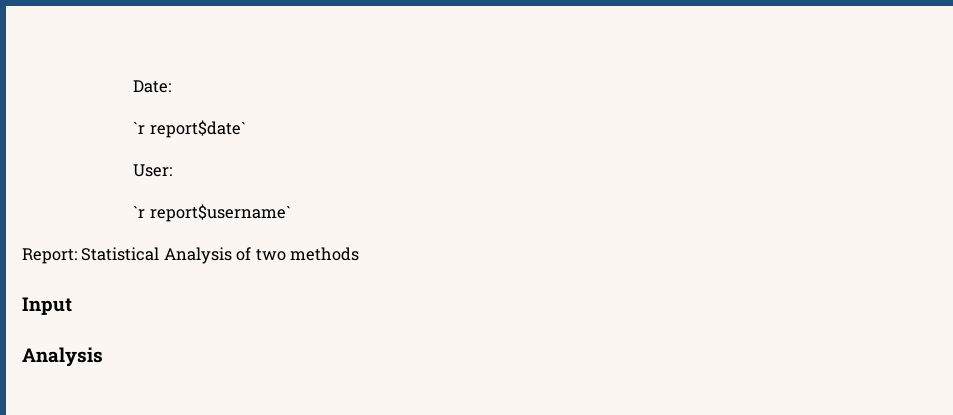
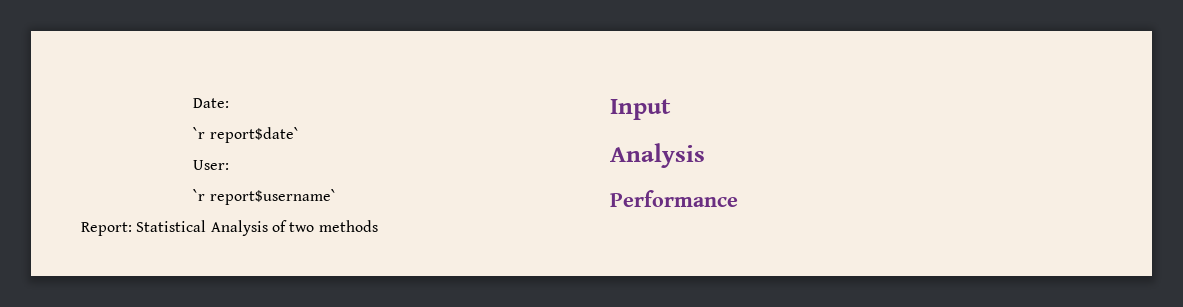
+ Performance

